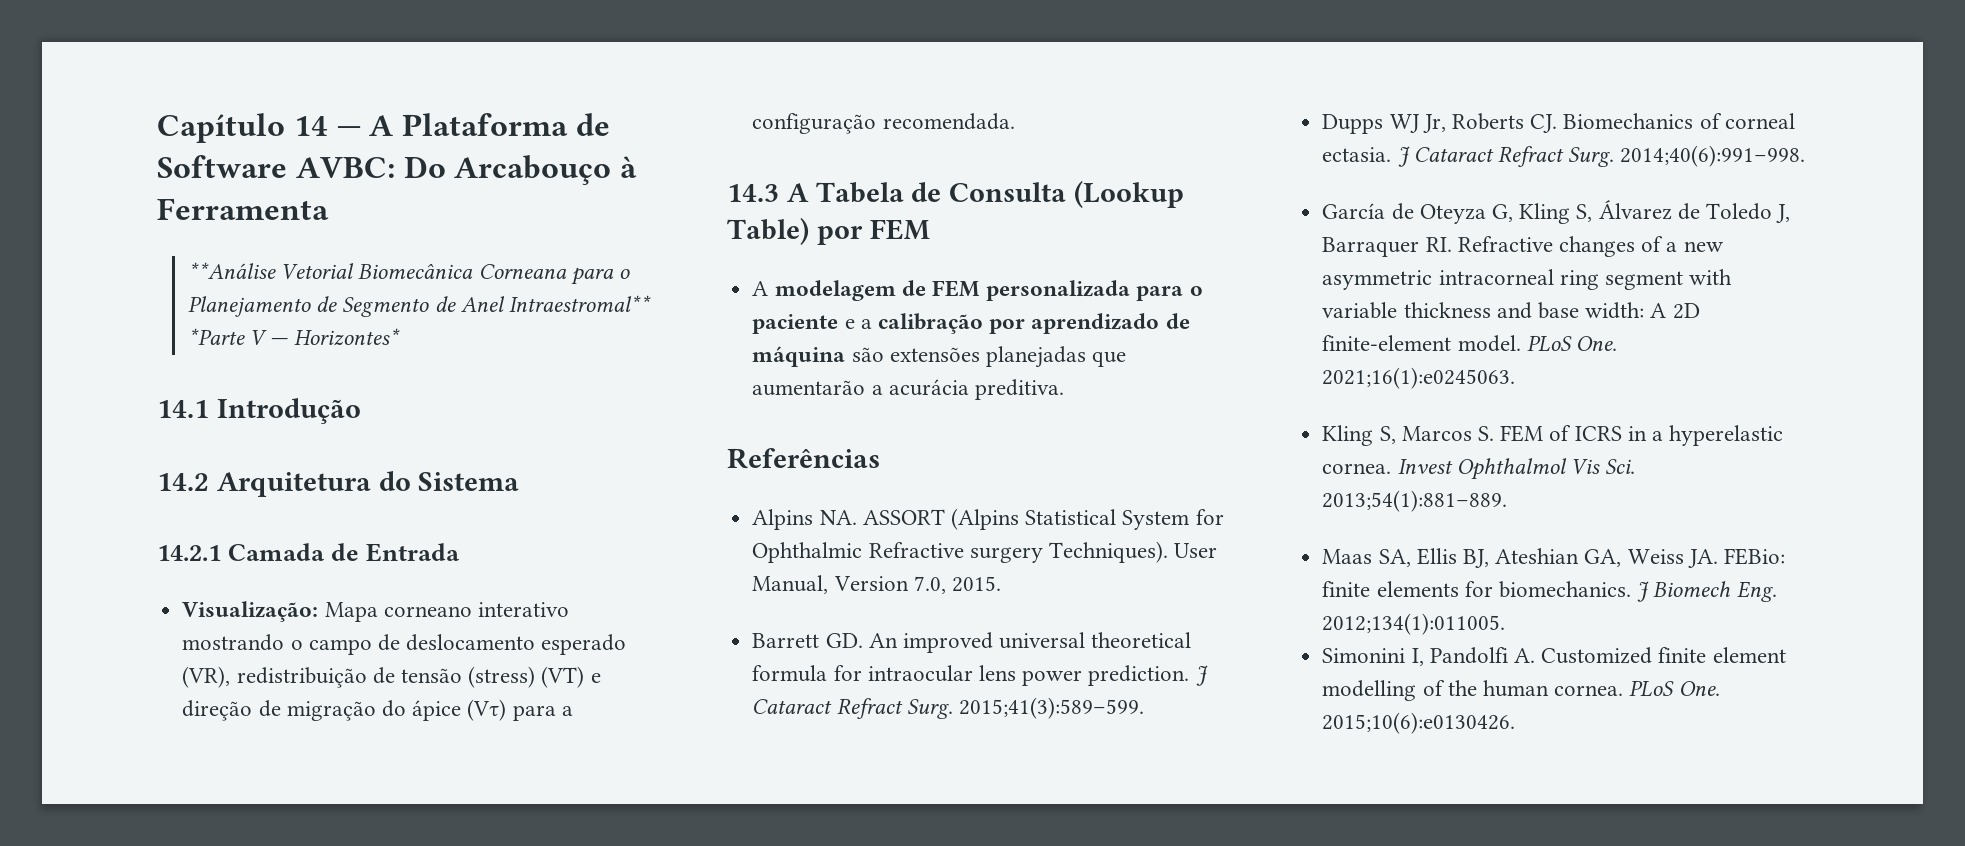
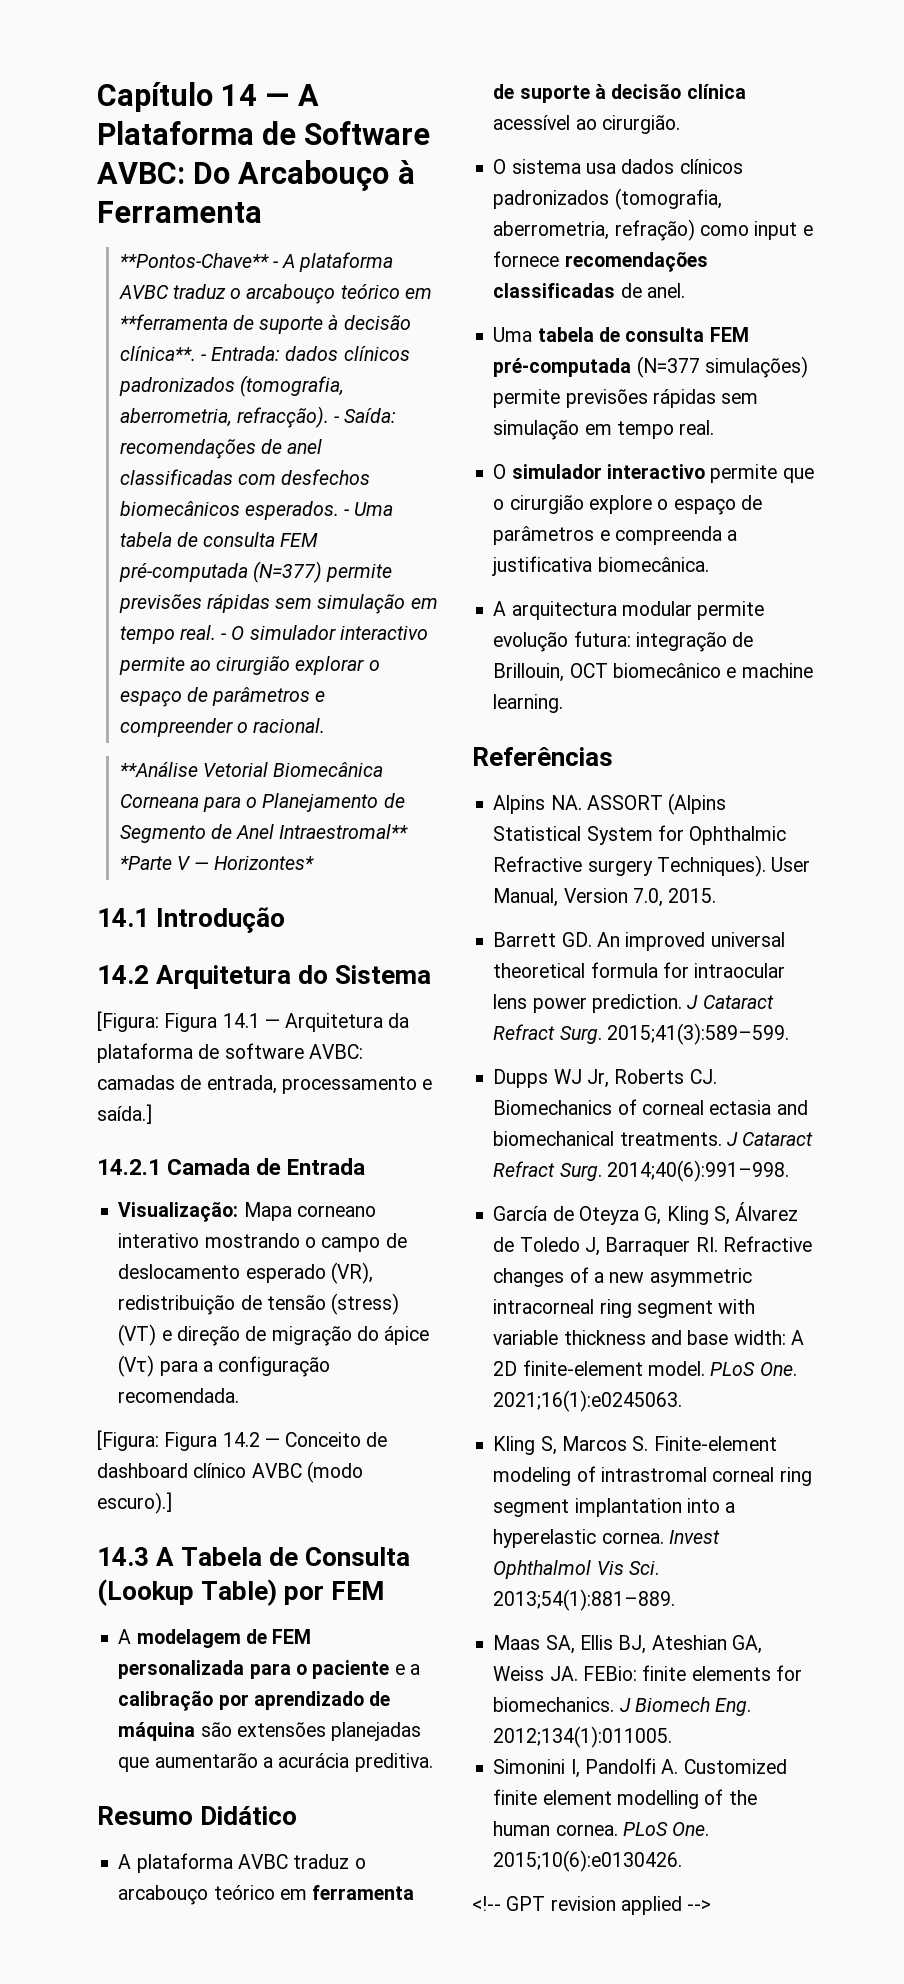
+ **Pontos-Chave** - A plataforma AVBC traduz o arcabouço teórico em **ferramenta de suporte à decisão clínica**. - Entrada: dados clínicos padronizados (tomografia, aberrometria, refracção). - Saída: recomendações de anel classificadas com desfechos biomecânicos esperados. - Uma tabela de consulta FEM pré-computada (N=377) permite previsões rápidas sem simulação em tempo real. - O simulador interactivo permite ao cirurgião explorar o espaço de parâmetros e compreender o racional.
+ [Figura: Figura 14.1 — Arquitetura da plataforma de software AVBC: camadas de entrada, processamento e saída.]
+ [Figura: Figura 14.2 — Conceito de dashboard clínico AVBC (modo escuro).]
+ Resumo Didático
+ A plataforma AVBC traduz o arcabouço teórico em ferramenta de suporte à decisão clínica acessível ao cirurgião.
+ O sistema usa dados clínicos padronizados (tomografia, aberrometria, refração) como input e fornece recomendações classificadas de anel.
+ Uma tabela de consulta FEM pré-computada (N=377 simulações) permite previsões rápidas sem simulação em tempo real.
+ O simulador interactivo permite que o cirurgião explore o espaço de parâmetros e compreenda a justificativa biomecânica.
+ A arquitectura modular permite evolução futura: integração de Brillouin, OCT biomecânico e machine learning.
- Dupps WJ Jr, Roberts CJ. Biomechanics of corneal ectasia.
+ Dupps WJ Jr, Roberts CJ. Biomechanics of corneal ectasia and biomechanical treatments.
- Kling S, Marcos S. FEM of ICRS in a hyperelastic cornea.
+ Kling S, Marcos S. Finite-element modeling of intrastromal corneal ring segment implantation into a hyperelastic cornea.
+ <!-- GPT revision applied -->

